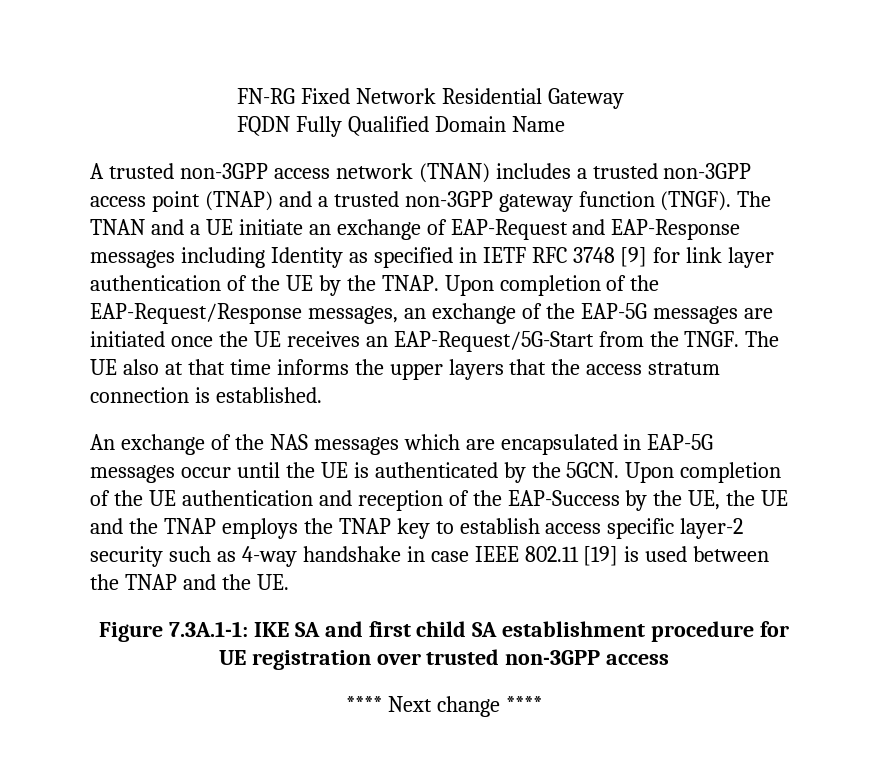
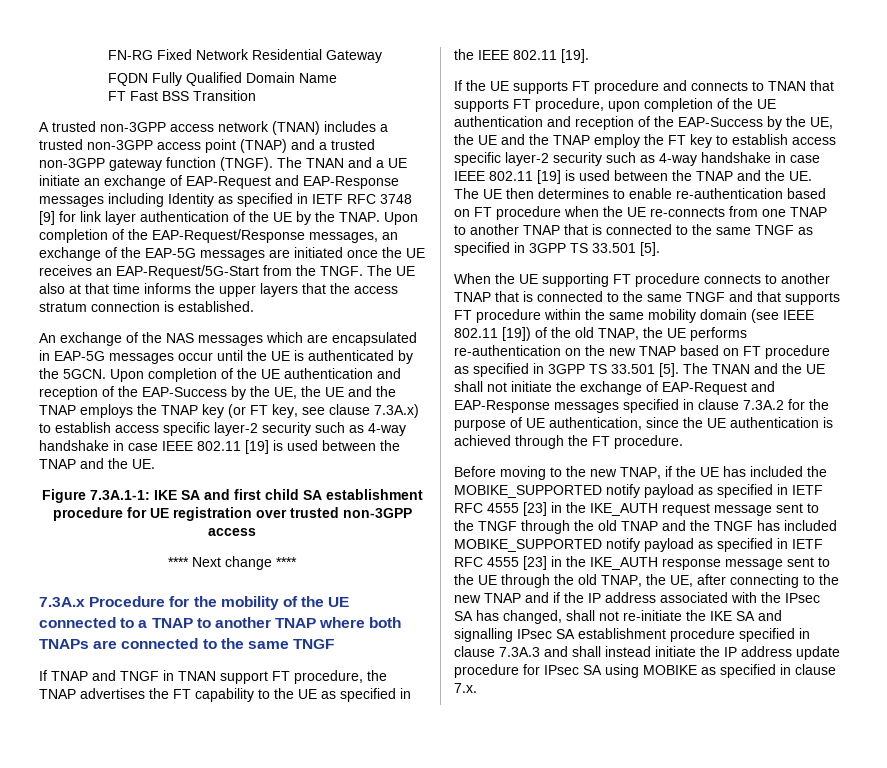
+ FT Fast BSS Transition
- Upon completion of the UE authentication and reception of the EAP-Success by the UE, the UE and the TNAP employs the TNAP key to establish access specific layer-2 security such as 4-way handshake in case IEEE 802.11 [19] is used between the TNAP and the UE.
+ Upon completion of the UE authentication and reception of the EAP-Success by the UE, the UE and the TNAP employs the TNAP key (or FT key, see clause 7.3A.x) to establish access specific layer-2 security such as 4-way handshake in case IEEE 802.11 [19] is used between the TNAP and the UE.
+ 7.3A.x Procedure for the mobility of the UE connected to a TNAP to another TNAP where both TNAPs are connected to the same TNGF
+ If TNAP and TNGF in TNAN support FT procedure, the TNAP advertises the FT capability to the UE as specified in the IEEE 802.11 [19].
+ If the UE supports FT procedure and connects to TNAN that supports FT procedure, upon completion of the UE authentication and reception of the EAP-Success by the UE, the UE and the TNAP employ the FT key to establish access specific layer-2 security such as 4-way handshake in case IEEE 802.11 [19] is used between the TNAP and the UE. The UE then determines to enable re-authentication based on FT procedure when the UE re-connects from one TNAP to another TNAP that is connected to the same TNGF as specified in 3GPP TS 33.501 [5].
+ When the UE supporting FT procedure connects to another TNAP that is connected to the same TNGF and that supports FT procedure within the same mobility domain (see IEEE 802.11 [19]) of the old TNAP, the UE performs re-authentication on the new TNAP based on FT procedure as specified in 3GPP TS 33.501 [5]. The TNAN and the UE shall not initiate the exchange of EAP-Request and EAP-Response messages specified in clause 7.3A.2 for the purpose of UE authentication, since the UE authentication is achieved through the FT procedure.
+ Before moving to the new TNAP, if the UE has included the MOBIKE_SUPPORTED notify payload as specified in IETF RFC 4555 [23] in the IKE_AUTH request message sent to the TNGF through the old TNAP and the TNGF has included MOBIKE_SUPPORTED notify payload as specified in IETF RFC 4555 [23] in the IKE_AUTH response message sent to the UE through the old TNAP, the UE, after connecting to the new TNAP and if the IP address associated with the IPsec SA has changed, shall not re-initiate the IKE SA and signalling IPsec SA establishment procedure specified in clause 7.3A.3 and shall instead initiate the IP address update procedure for IPsec SA using MOBIKE as specified in clause 7.x.

